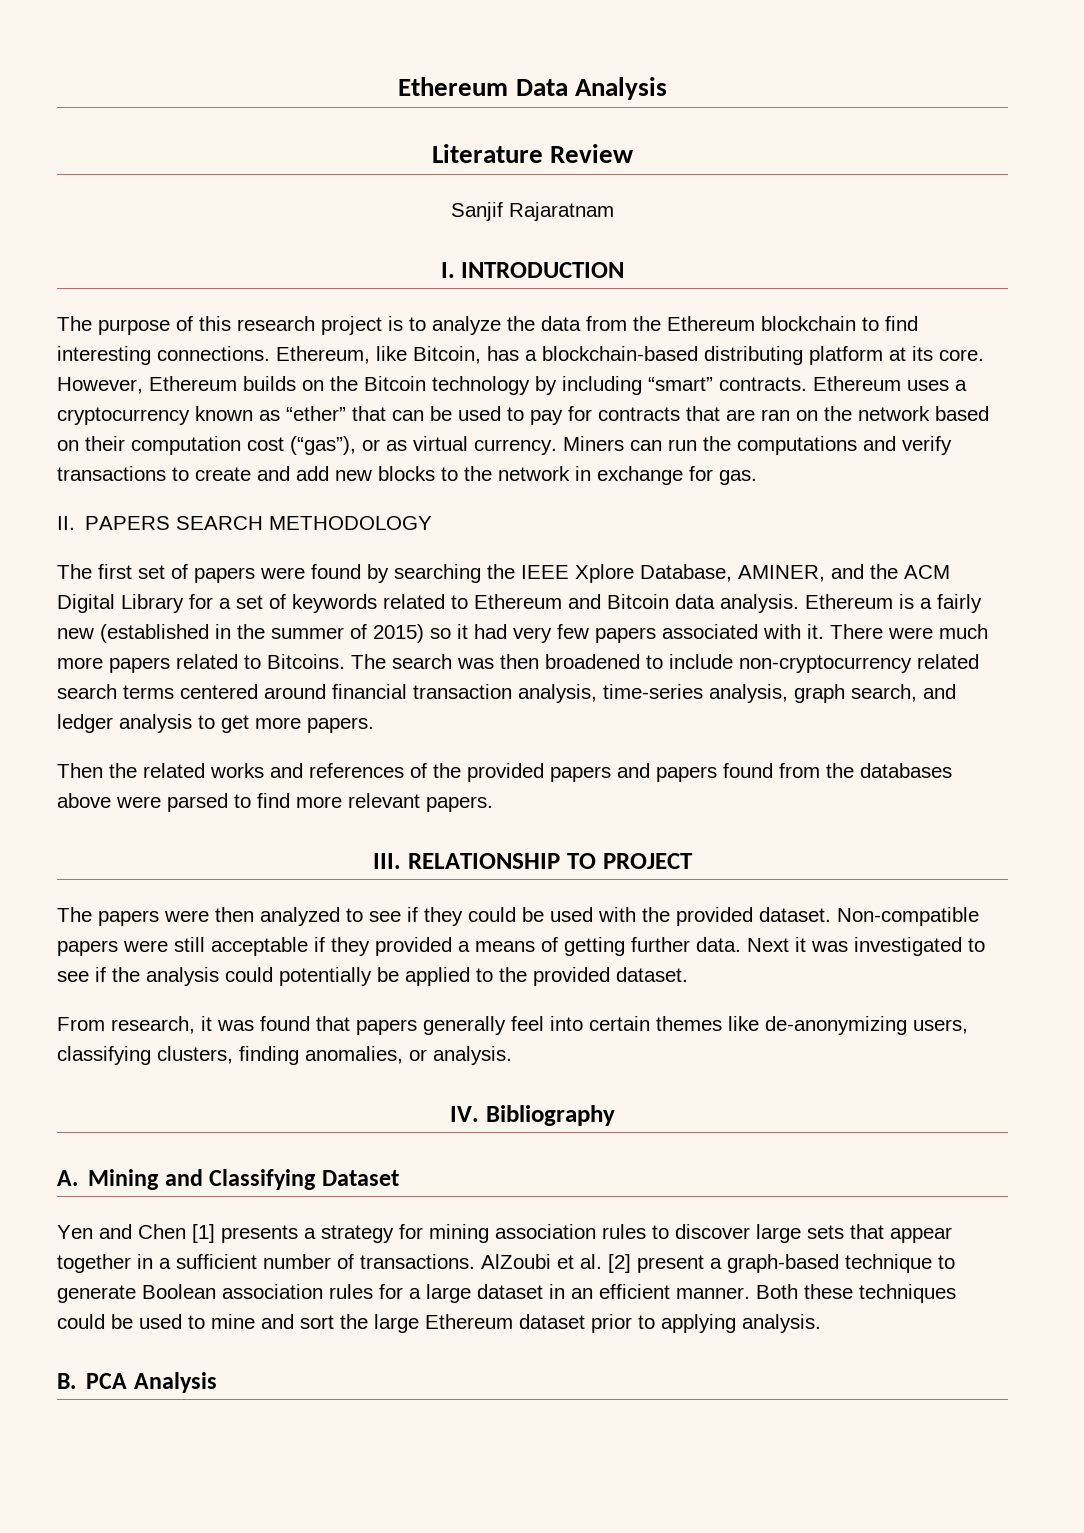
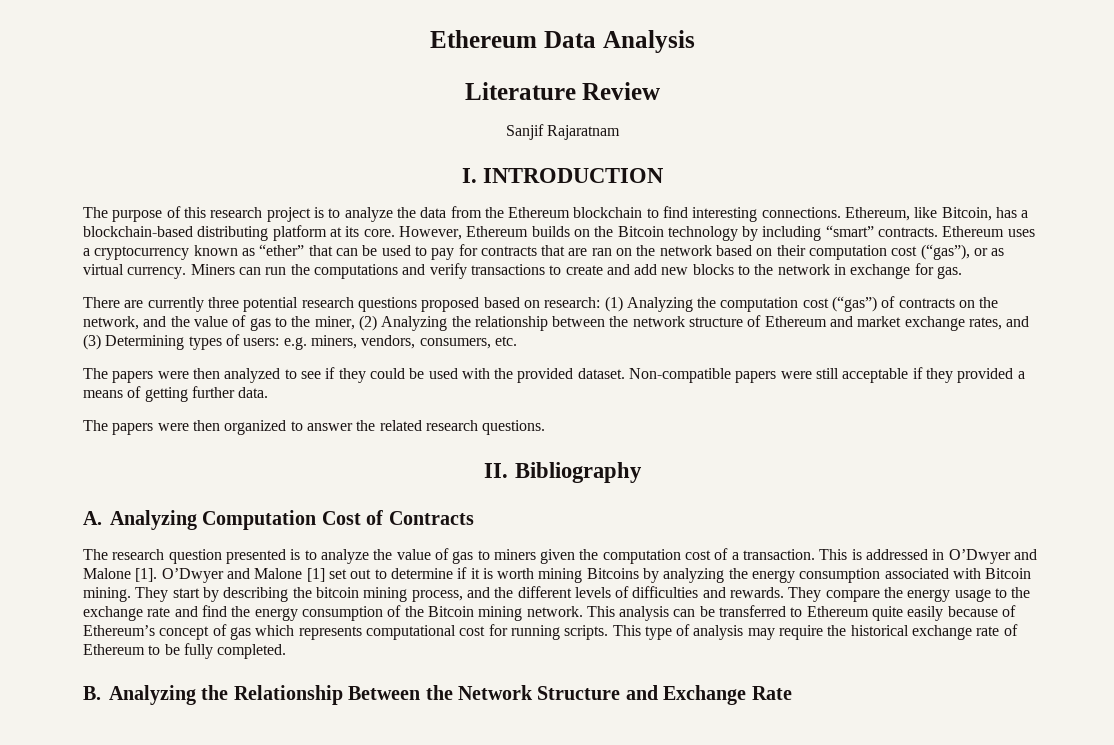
- II. PAPERS SEARCH METHODOLOGY
- The first set of papers were found by searching the IEEE Xplore Database, AMINER, and the ACM Digital Library for a set of keywords related to Ethereum and Bitcoin data analysis. Ethereum is a fairly new (established in the summer of 2015) so it had very few papers associated with it. There were much more papers related to Bitcoins. The search was then broadened to include non-cryptocurrency related search terms centered around financial transaction analysis, time-series analysis, graph search, and ledger analysis to get more papers.
- Then the related works and references of the provided papers and papers found from the databases above were parsed to find more relevant papers.
- III. RELATIONSHIP TO PROJECT
+ There are currently three potential research questions proposed based on research: (1) Analyzing the computation cost (“gas”) of contracts on the network, and the value of gas to the miner, (2) Analyzing the relationship between the network structure of Ethereum and market exchange rates, and (3) Determining types of users: e.g. miners, vendors, consumers, etc.
- Non-compatible papers were still acceptable if they provided a means of getting further data. Next it was investigated to see if the analysis could potentially be applied to the provided dataset.
- From research, it was found that papers generally feel into certain themes like de-anonymizing users, classifying clusters, finding anomalies, or analysis.
- IV. Bibliography
- A. Mining and Classifying Dataset
- Yen and Chen [1] presents a strategy for mining association rules to discover large sets that appear together in a sufficient number of transactions. AlZoubi et al. [2] present a graph-based technique to generate Boolean association rules for a large dataset in an efficient manner. Both these techniques could be used to mine and sort the large Ethereum dataset prior to applying analysis.
- B. PCA Analysis
+ Non-compatible papers were still acceptable if they provided a means of getting further data.
+ The papers were then organized to answer the related research questions.
+ II. Bibliography
+ A. Analyzing Computation Cost of Contracts
+ The research question presented is to analyze the value of gas to miners given the computation cost of a transaction. This is addressed in O’Dwyer and Malone [1]. O’Dwyer and Malone [1] set out to determine if it is worth mining Bitcoins by analyzing the energy consumption associated with Bitcoin mining. They start by describing the bitcoin mining process, and the different levels of difficulties and rewards. They compare the energy usage to the exchange rate and find the energy consumption of the Bitcoin mining network. This analysis can be transferred to Ethereum quite easily because of Ethereum’s concept of gas which represents computational cost for running scripts. This type of analysis may require the historical exchange rate of Ethereum to be fully completed.
+ B. Analyzing the Relationship Between the Network Structure and Exchange Rate

